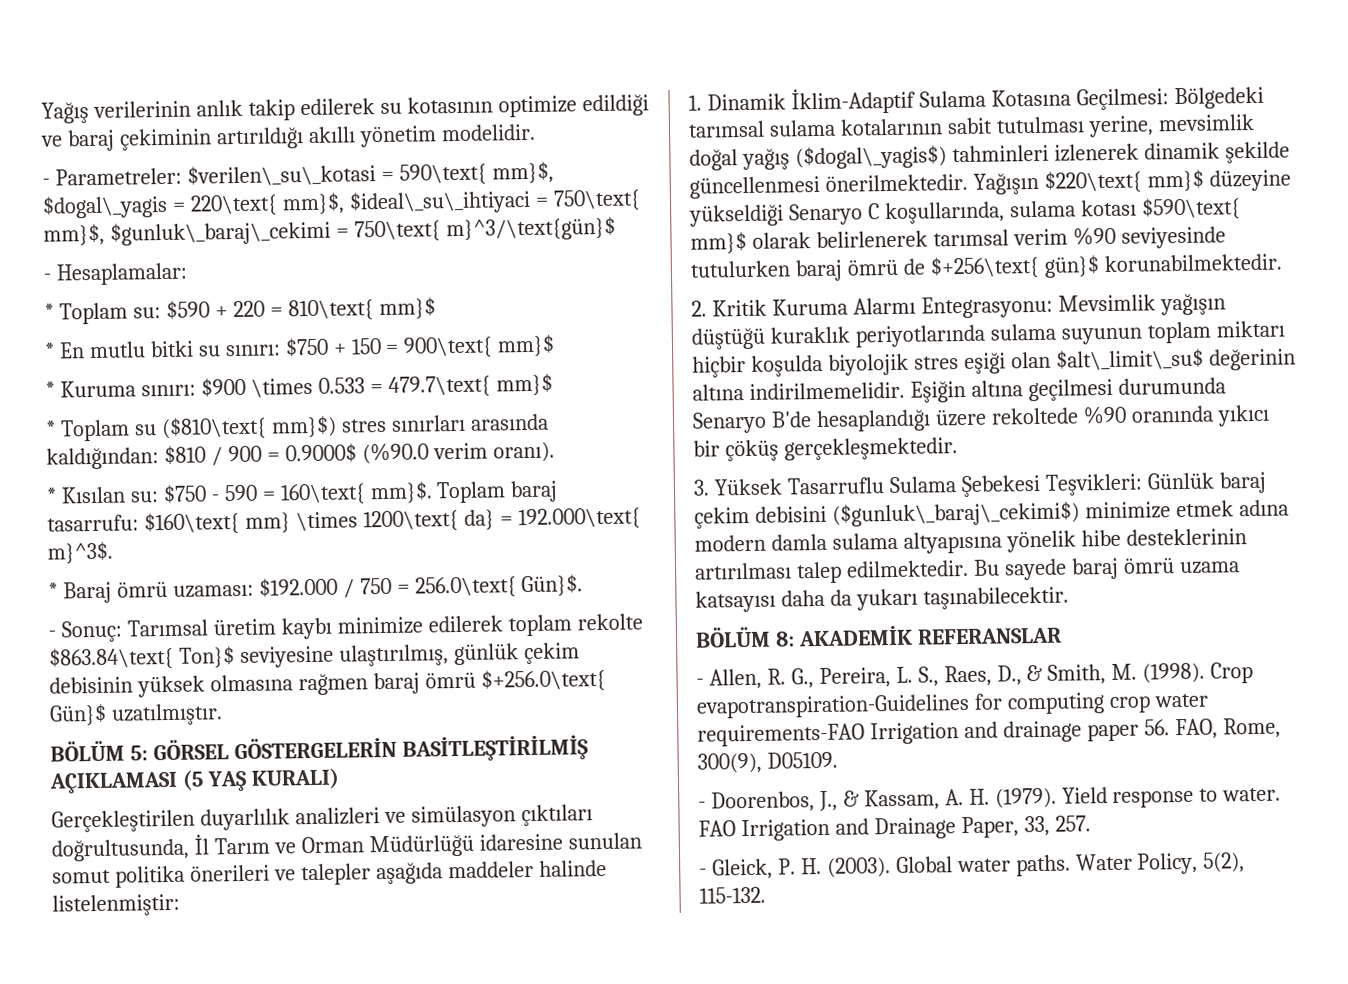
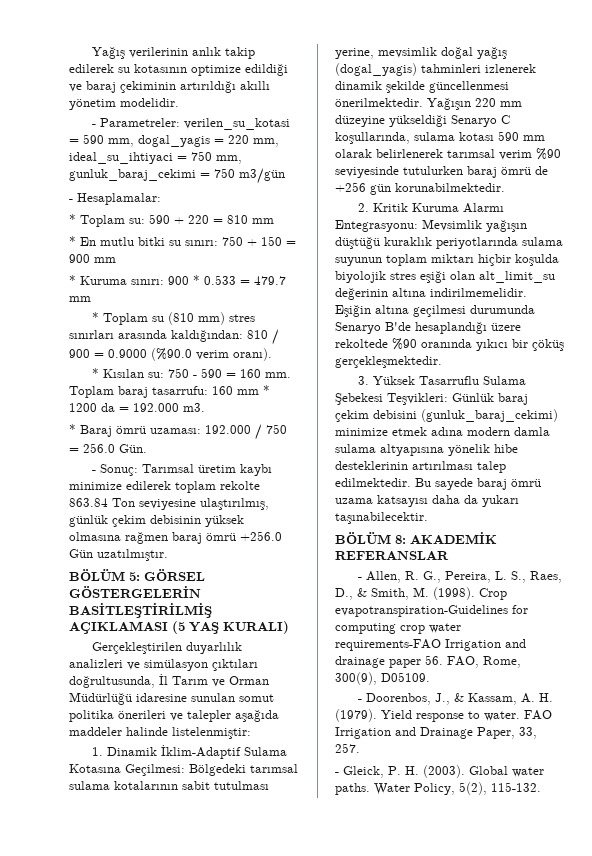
- - Parametreler: $verilen\_su\_kotasi = 590\text{ mm}$, $dogal\_yagis = 220\text{ mm}$, $ideal\_su\_ihtiyaci = 750\text{ mm}$, $gunluk\_baraj\_cekimi = 750\text{ m}^3/\text{gün}$
+ - Parametreler: verilen_su_kotasi = 590 mm, dogal_yagis = 220 mm, ideal_su_ihtiyaci = 750 mm, gunluk_baraj_cekimi = 750 m3/gün
- * Toplam su: $590 + 220 = 810\text{ mm}$
+ * Toplam su: 590 + 220 = 810 mm
- * En mutlu bitki su sınırı: $750 + 150 = 900\text{ mm}$
+ * En mutlu bitki su sınırı: 750 + 150 = 900 mm
- * Kuruma sınırı: $900 \times 0.533 = 479.7\text{ mm}$
+ * Kuruma sınırı: 900 * 0.533 = 479.7 mm
- * Toplam su ($810\text{ mm}$) stres sınırları arasında kaldığından: $810 / 900 = 0.9000$ (%90.0 verim oranı).
+ * Toplam su (810 mm) stres sınırları arasında kaldığından: 810 / 900 = 0.9000 (%90.0 verim oranı).
- * Kısılan su: $750 - 590 = 160\text{ mm}$.
+ * Kısılan su: 750 - 590 = 160 mm.
- Toplam baraj tasarrufu: $160\text{ mm} \times 1200\text{ da} = 192.000\text{ m}^3$.
+ Toplam baraj tasarrufu: 160 mm * 1200 da = 192.000 m3.
- * Baraj ömrü uzaması: $192.000 / 750 = 256.0\text{ Gün}$.
+ * Baraj ömrü uzaması: 192.000 / 750 = 256.0 Gün.
- - Sonuç: Tarımsal üretim kaybı minimize edilerek toplam rekolte $863.84\text{ Ton}$ seviyesine ulaştırılmış, günlük çekim debisinin yüksek olmasına rağmen baraj ömrü $+256.0\text{ Gün}$ uzatılmıştır.
+ - Sonuç: Tarımsal üretim kaybı minimize edilerek toplam rekolte 863.84 Ton seviyesine ulaştırılmış, günlük çekim debisinin yüksek olmasına rağmen baraj ömrü +256.0 Gün uzatılmıştır.
- 1. Dinamik İklim-Adaptif Sulama Kotasına Geçilmesi: Bölgedeki tarımsal sulama kotalarının sabit tutulması yerine, mevsimlik doğal yağış ($dogal\_yagis$) tahminleri izlenerek dinamik şekilde güncellenmesi önerilmektedir.
+ 1. Dinamik İklim-Adaptif Sulama Kotasına Geçilmesi: Bölgedeki tarımsal sulama kotalarının sabit tutulması yerine, mevsimlik doğal yağış (dogal_yagis) tahminleri izlenerek dinamik şekilde güncellenmesi önerilmektedir.
- Yağışın $220\text{ mm}$ düzeyine yükseldiği Senaryo C koşullarında, sulama kotası $590\text{ mm}$ olarak belirlenerek tarımsal verim %90 seviyesinde tutulurken baraj ömrü de $+256\text{ gün}$ korunabilmektedir.
+ Yağışın 220 mm düzeyine yükseldiği Senaryo C koşullarında, sulama kotası 590 mm olarak belirlenerek tarımsal verim %90 seviyesinde tutulurken baraj ömrü de +256 gün korunabilmektedir.
- 2. Kritik Kuruma Alarmı Entegrasyonu: Mevsimlik yağışın düştüğü kuraklık periyotlarında sulama suyunun toplam miktarı hiçbir koşulda biyolojik stres eşiği olan $alt\_limit\_su$ değerinin altına indirilmemelidir.
+ 2. Kritik Kuruma Alarmı Entegrasyonu: Mevsimlik yağışın düştüğü kuraklık periyotlarında sulama suyunun toplam miktarı hiçbir koşulda biyolojik stres eşiği olan alt_limit_su değerinin altına indirilmemelidir.
- 3. Yüksek Tasarruflu Sulama Şebekesi Teşvikleri: Günlük baraj çekim debisini ($gunluk\_baraj\_cekimi$) minimize etmek adına modern damla sulama altyapısına yönelik hibe desteklerinin artırılması talep edilmektedir.
+ 3. Yüksek Tasarruflu Sulama Şebekesi Teşvikleri: Günlük baraj çekim debisini (gunluk_baraj_cekimi) minimize etmek adına modern damla sulama altyapısına yönelik hibe desteklerinin artırılması talep edilmektedir.

